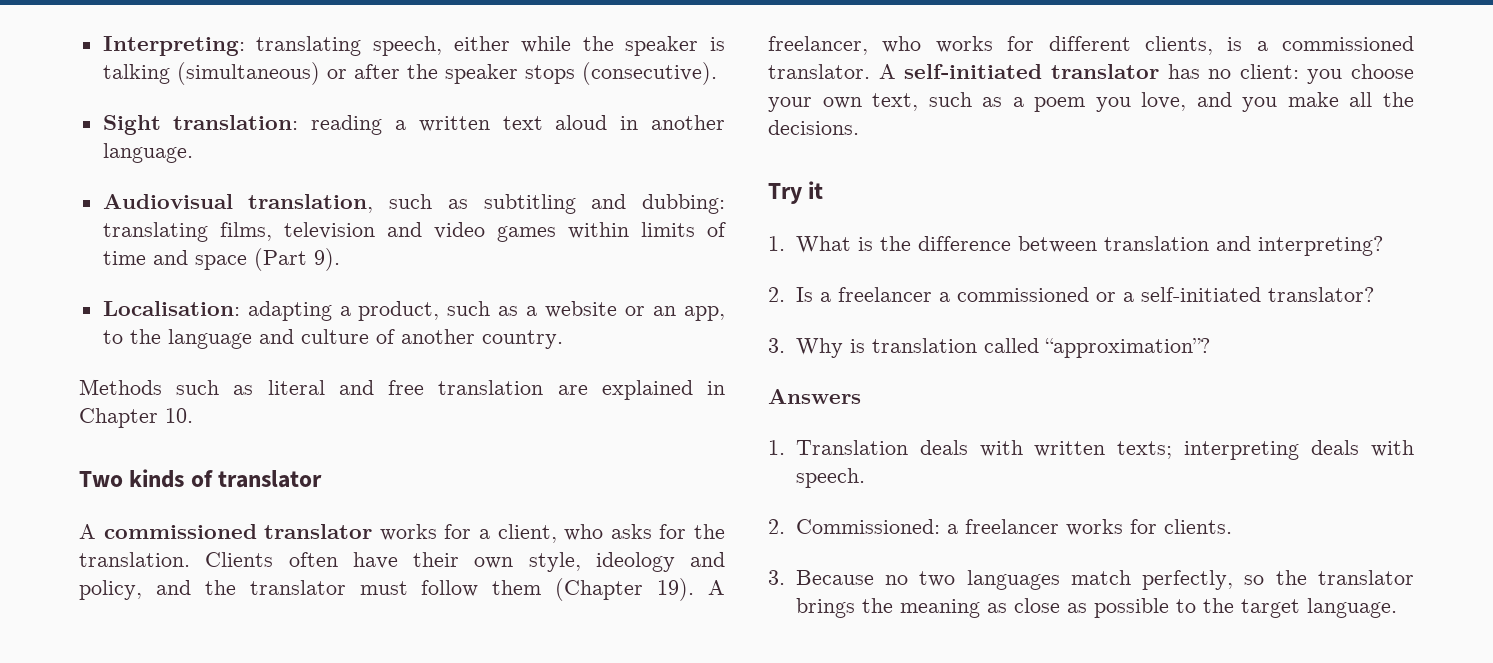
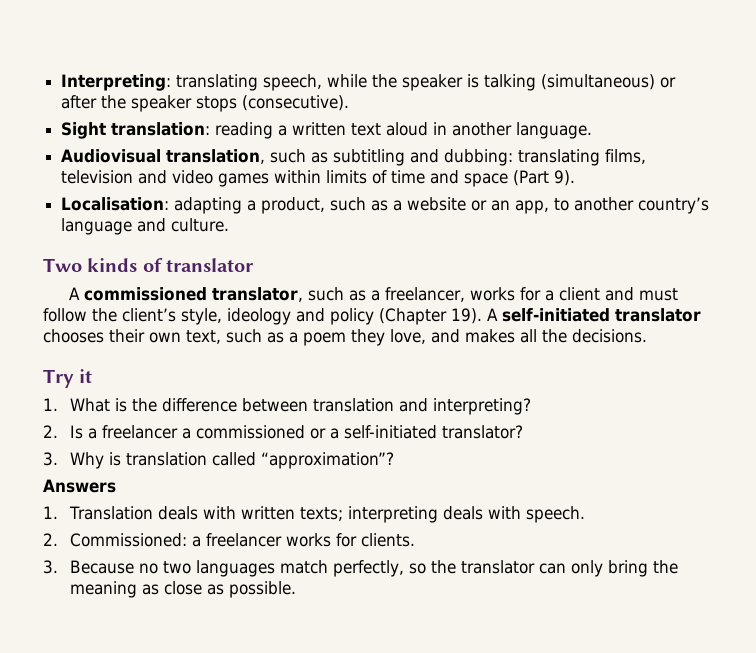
- Interpreting: translating speech, either while the speaker is talking (simultaneous) or after the speaker stops (consecutive).
+ Interpreting: translating speech, while the speaker is talking (simultaneous) or after the speaker stops (consecutive).
- Localisation: adapting a product, such as a website or an app, to the language and culture of another country.
- Methods such as literal and free translation are explained in Chapter 10.
+ Localisation: adapting a product, such as a website or an app, to another country’s language and culture.
- A commissioned translator works for a client, who asks for the translation. Clients often have their own style, ideology and policy, and the translator must follow them (Chapter 19). A freelancer, who works for different clients, is a commissioned translator. A self-initiated translator has no client: you choose your own text, such as a poem you love, and you make all the decisions.
+ A commissioned translator, such as a freelancer, works for a client and must follow the client’s style, ideology and policy (Chapter 19). A self-initiated translator chooses their own text, such as a poem they love, and makes all the decisions.
- 3. Because no two languages match perfectly, so the translator brings the meaning as close as possible to the target language.
+ 3. Because no two languages match perfectly, so the translator can only bring the meaning as close as possible.

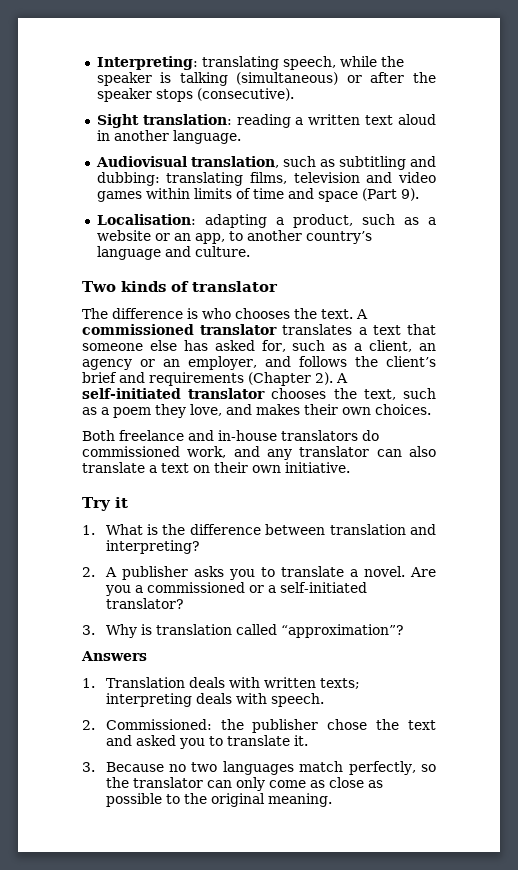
- A commissioned translator, such as a freelancer, works for a client and must follow the client’s style, ideology and policy (Chapter 19).
+ The difference is who chooses the text. A commissioned translator translates a text that someone else has asked for, such as a client, an agency or an employer, and follows the client’s brief and requirements (Chapter 2).
- A self-initiated translator chooses their own text, such as a poem they love, and makes all the decisions.
+ A self-initiated translator chooses the text, such as a poem they love, and makes their own choices.
+ Both freelance and in-house translators do commissioned work, and any translator can also translate a text on their own initiative.
- 2. Is a freelancer a commissioned or a self-initiated translator?
+ 2. A publisher asks you to translate a novel. Are you a commissioned or a self-initiated translator?
- 2. Commissioned: a freelancer works for clients.
+ 2. Commissioned: the publisher chose the text and asked you to translate it.
- 3. Because no two languages match perfectly, so the translator can only bring the meaning as close as possible.
+ 3. Because no two languages match perfectly, so the translator can only come as close as possible to the original meaning.

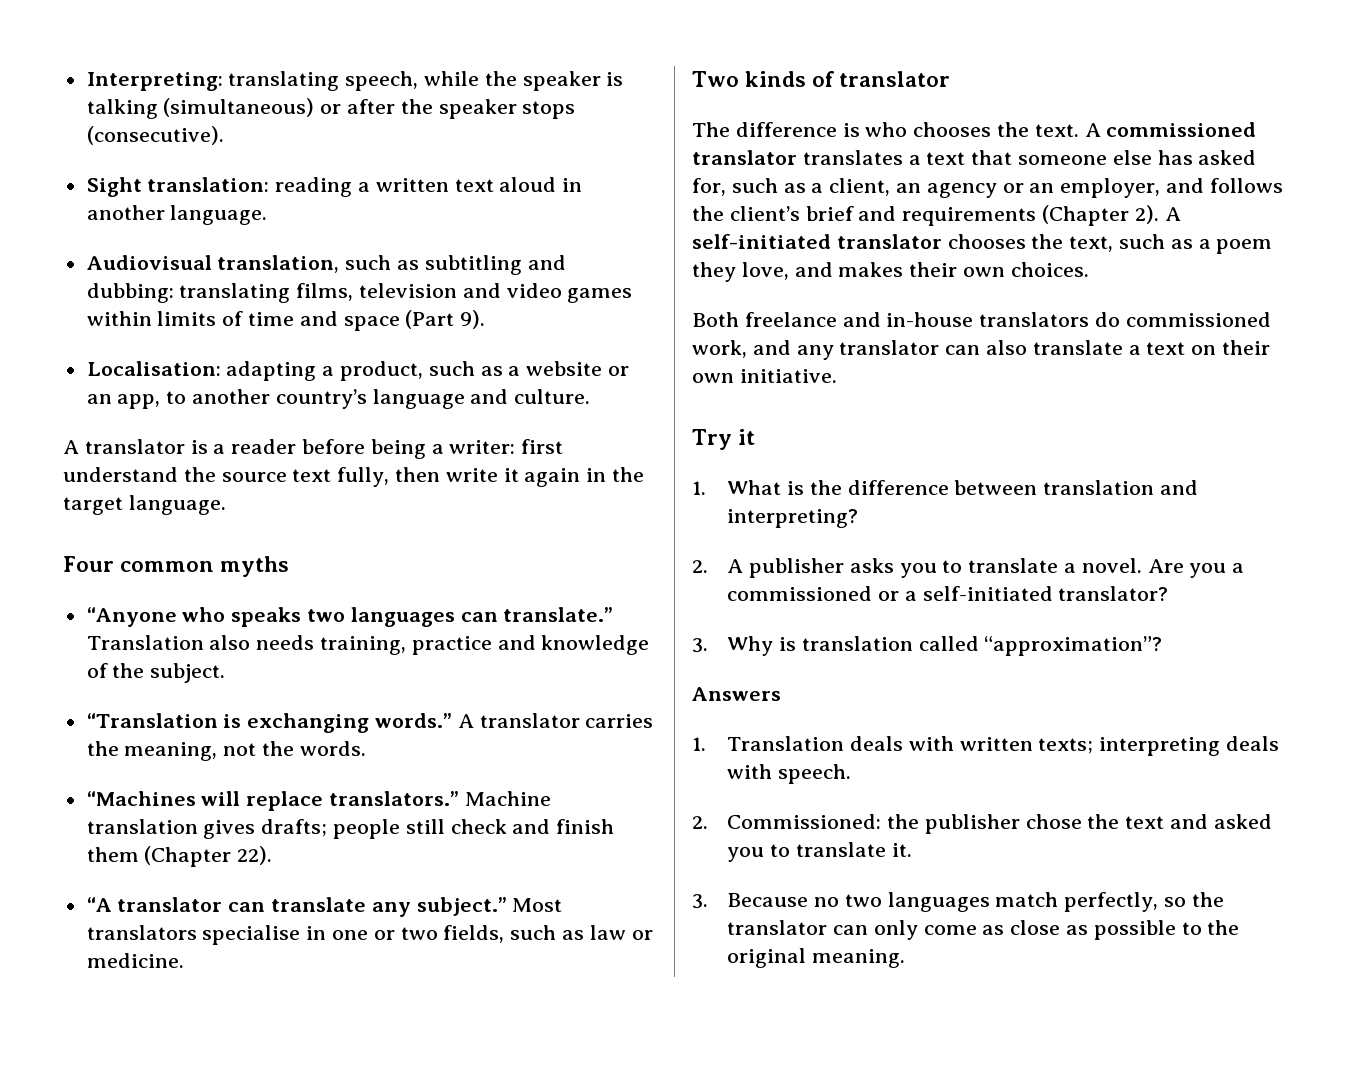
+ A translator is a reader before being a writer: first understand the source text fully, then write it again in the target language.
+ Four common myths
+ “Anyone who speaks two languages can translate.” Translation also needs training, practice and knowledge of the subject.
+ “Translation is exchanging words.” A translator carries the meaning, not the words.
+ “Machines will replace translators.” Machine translation gives drafts; people still check and finish them (Chapter 22).
+ “A translator can translate any subject.” Most translators specialise in one or two fields, such as law or medicine.

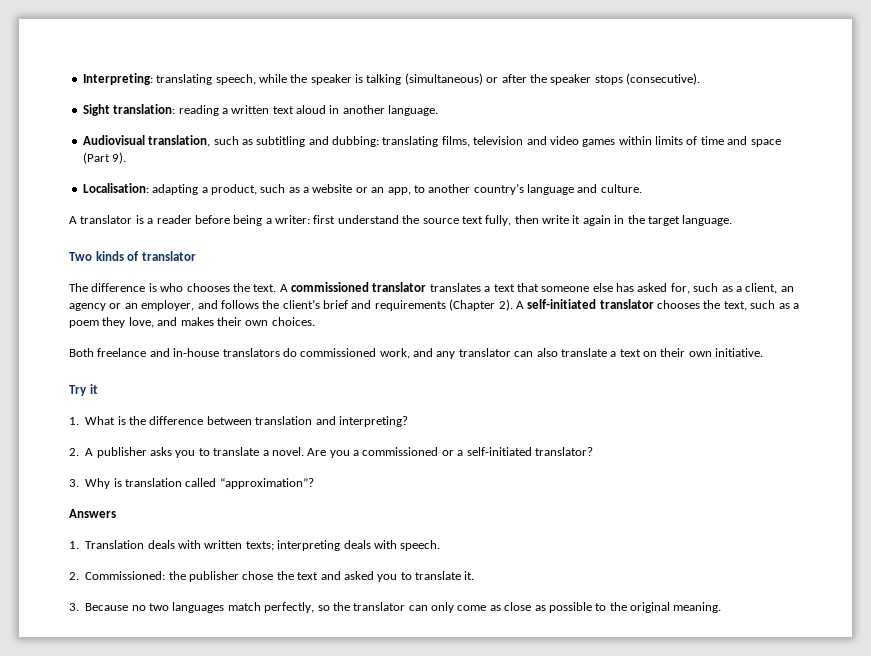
- Four common myths
- “Anyone who speaks two languages can translate.” Translation also needs training, practice and knowledge of the subject.
- “Translation is exchanging words.” A translator carries the meaning, not the words.
- “Machines will replace translators.” Machine translation gives drafts; people still check and finish them (Chapter 22).
- “A translator can translate any subject.” Most translators specialise in one or two fields, such as law or medicine.

